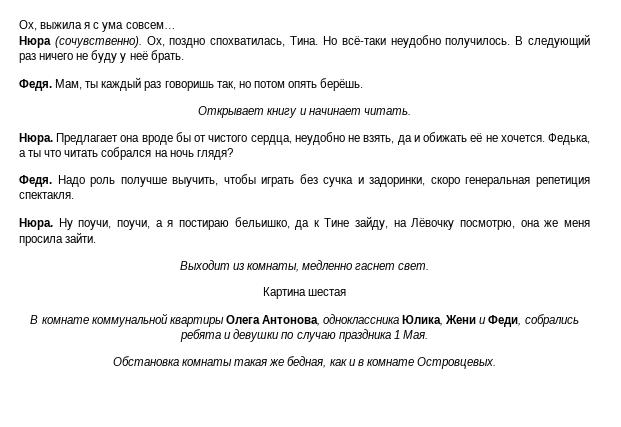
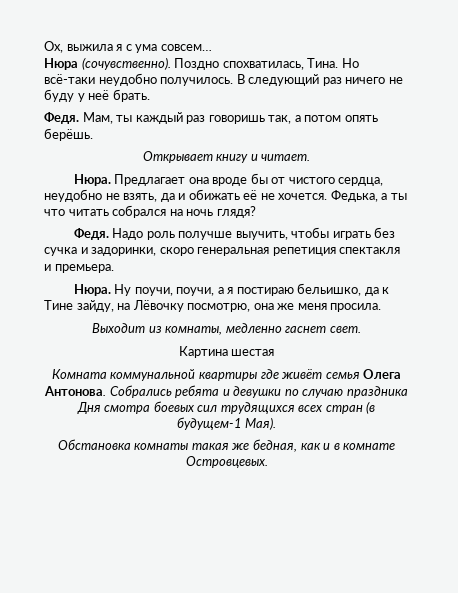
- Ох, поздно спохватилась, Тина.
+ Поздно спохватилась, Тина.
- Мам, ты каждый раз говоришь так, но потом опять берёшь.
+ Мам, ты каждый раз говоришь так, а потом опять берёшь.
- Открывает книгу и начинает читать.
+ Открывает книгу и читает.
- Надо роль получше выучить, чтобы играть без сучка и задоринки, скоро генеральная репетиция спектакля.
+ Надо роль получше выучить, чтобы играть без сучка и задоринки, скоро генеральная репетиция спектакля и премьера.
- Ну поучи, поучи, а я постираю бельишко, да к Тине зайду, на Лёвочку посмотрю, она же меня просила зайти.
+ Ну поучи, поучи, а я постираю бельишко, да к Тине зайду, на Лёвочку посмотрю, она же меня просила.
- В комнате коммунальной квартиры Олега Антонова, одноклассника Юлика, Жени и Феди, собрались ребята и девушки по случаю праздника 1 Мая.
+ Комната коммунальной квартиры где живёт семья Олега Антонова. Собрались ребята и девушки по случаю праздника Дня смотра боевых сил трудящихся всех стран (в будущем-1 Мая).

